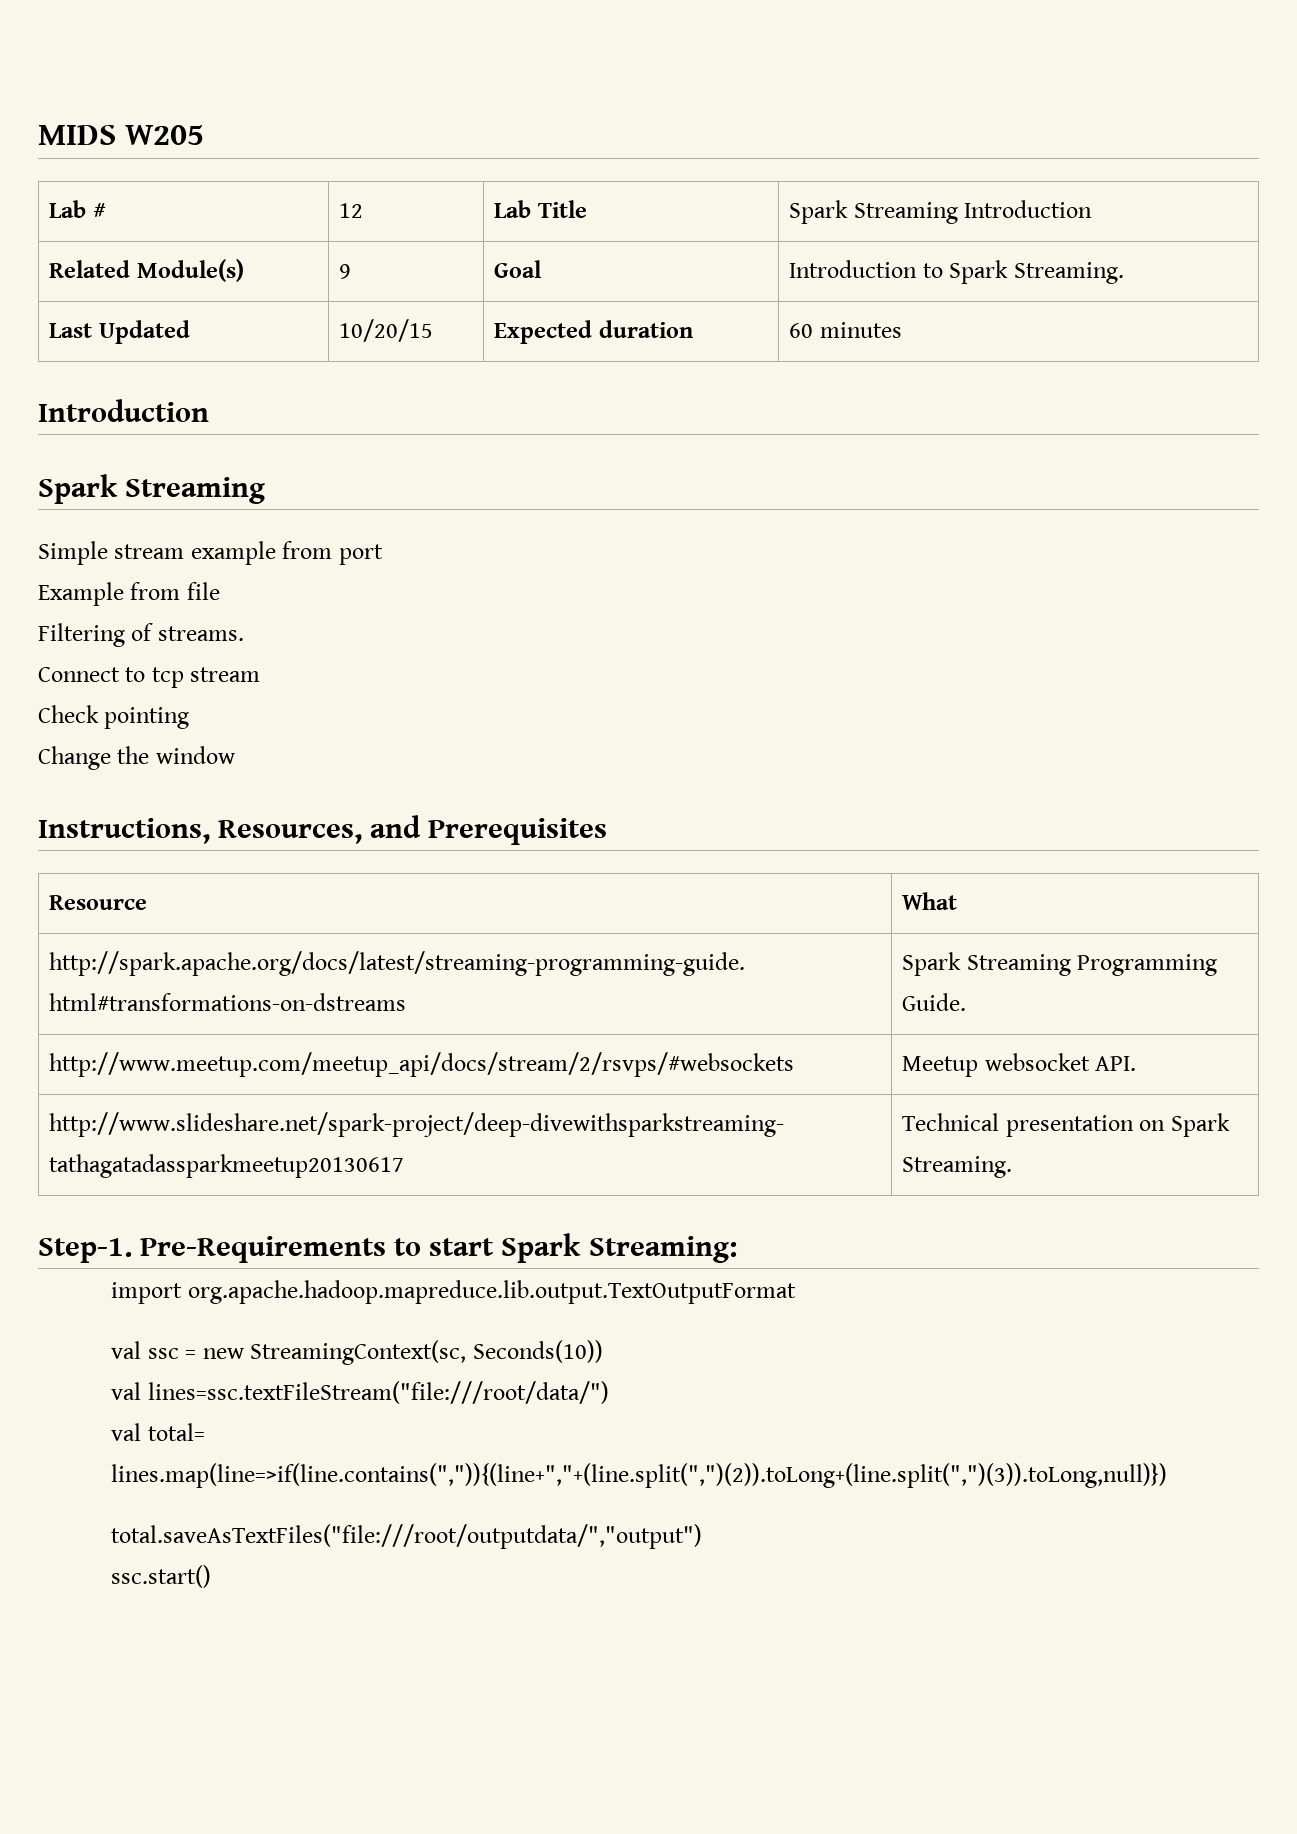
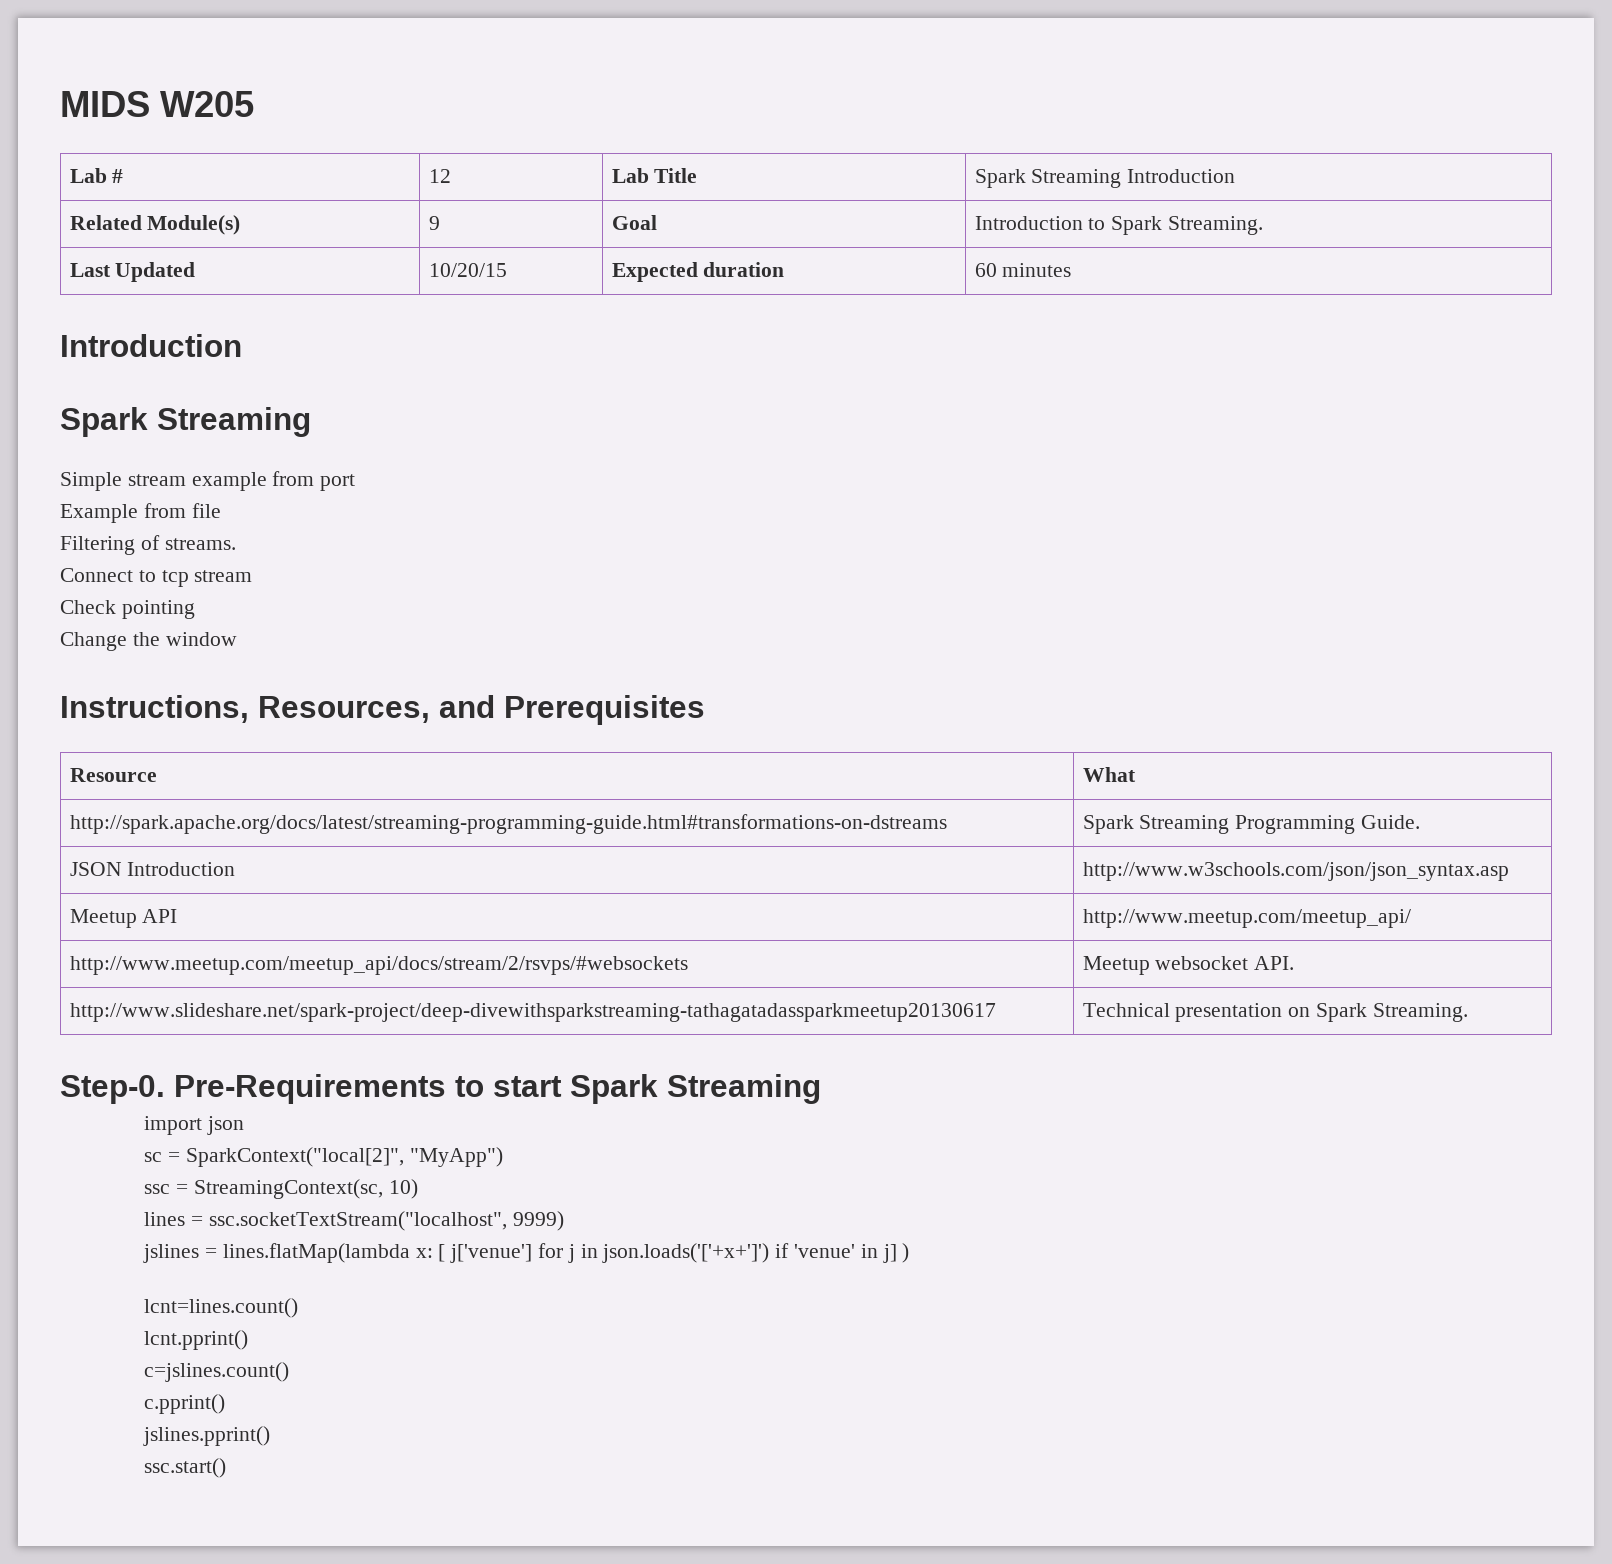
+ JSON Introduction | http://www.w3schools.com/json/json_syntax.asp
+ Meetup API | http://www.meetup.com/meetup_api/
- Step-1.
+ Step-0.
- Pre-Requirements to start Spark Streaming:
+ Pre-Requirements to start Spark Streaming
- import org.apache.hadoop.mapreduce.lib.output.TextOutputFormat
- val ssc = new StreamingContext(sc, Seconds(10))
- val lines=ssc.textFileStream("file:///root/data/")
- val total= lines.map(line=>if(line.contains(",")){(line+","+(line.split(",")(2)).toLong+(line.split(",")(3)).toLong,null)})
- total.saveAsTextFiles("file:///root/outputdata/","output")
+ import json
+ sc = SparkContext("local[2]", "MyApp")
+ ssc = StreamingContext(sc, 10)
+ lines = ssc.socketTextStream("localhost", 9999)
+ jslines = lines.flatMap(lambda x: [ j['venue'] for j in json.loads('['+x+']') if 'venue' in j] )
+ lcnt=lines.count()
+ lcnt.pprint()
+ c=jslines.count()
+ c.pprint()
+ jslines.pprint()

